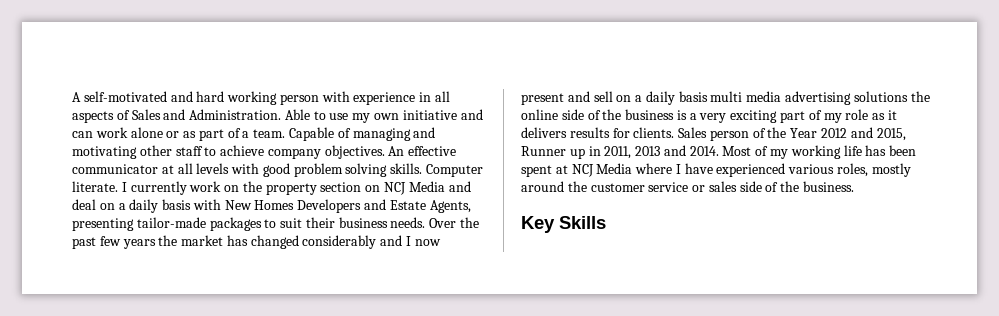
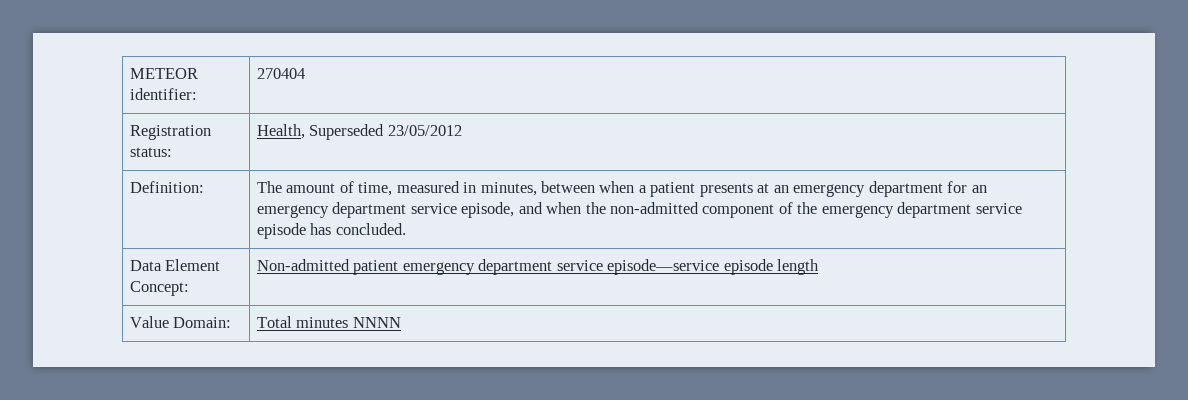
- A self-motivated and hard working person with experience in all aspects of Sales and Administration. Able to use my own initiative and can work alone or as part of a team. Capable of managing and motivating other staff to achieve company objectives. An effective communicator at all levels with good problem solving skills. Computer literate. I currently work on the property section on NCJ Media and deal on a daily basis with New Homes Developers and Estate Agents, presenting tailor-made packages to suit their business needs. Over the past few years the market has changed considerably and I now present and sell on a daily basis multi media advertising solutions the online side of the business is a very exciting part of my role as it delivers results for clients. Sales person of the Year 2012 and 2015, Runner up in 2011, 2013 and 2014. Most of my working life has been spent at NCJ Media where I have experienced various roles, mostly around the customer service or sales side of the business.
- Key Skills
+ METEOR identifier: | 270404
+ Registration status: | Health, Superseded 23/05/2012
+ Definition: | The amount of time, measured in minutes, between when a patient presents at an emergency department for an emergency department service episode, and when the non-admitted component of the emergency department service episode has concluded.
+ Data Element Concept: | Non-admitted patient emergency department service episode—service episode length
+ Value Domain: | Total minutes NNNN

